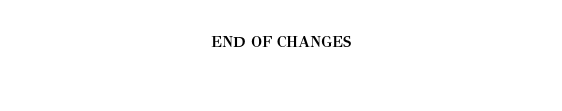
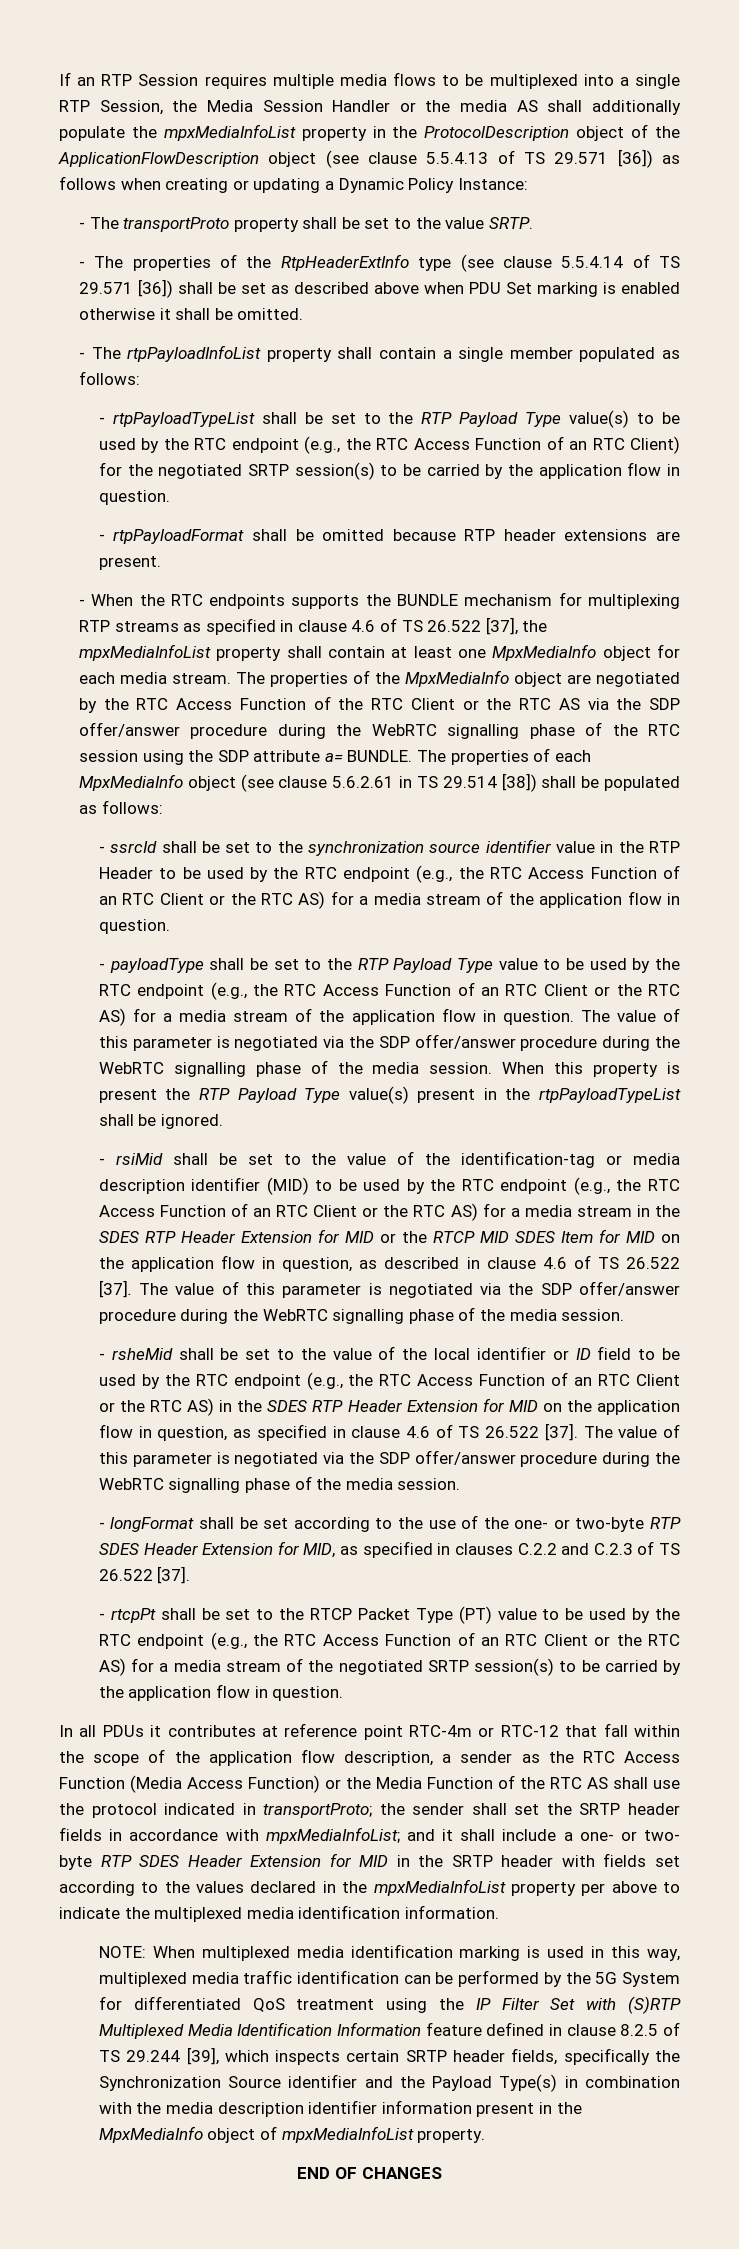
+ If an RTP Session requires multiple media flows to be multiplexed into a single RTP Session, the Media Session Handler or the media AS shall additionally populate the mpxMediaInfoList property in the ProtocolDescription object of the ApplicationFlowDescription object (see clause 5.5.4.13 of TS 29.571 [36]) as follows when creating or updating a Dynamic Policy Instance:
+ - The transportProto property shall be set to the value SRTP.
+ - The properties of the RtpHeaderExtInfo type (see clause 5.5.4.14 of TS 29.571 [36]) shall be set as described above when PDU Set marking is enabled otherwise it shall be omitted.
+ - The rtpPayloadInfoList property shall contain a single member populated as follows:
+ - rtpPayloadTypeList shall be set to the RTP Payload Type value(s) to be used by the RTC endpoint (e.g., the RTC Access Function of an RTC Client) for the negotiated SRTP session(s) to be carried by the application flow in question.
+ - rtpPayloadFormat shall be omitted because RTP header extensions are present.
+ - When the RTC endpoints supports the BUNDLE mechanism for multiplexing RTP streams as specified in clause 4.6 of TS 26.522 [37], the mpxMediaInfoList property shall contain at least one MpxMediaInfo object for each media stream. The properties of the MpxMediaInfo object are negotiated by the RTC Access Function of the RTC Client or the RTC AS via the SDP offer/answer procedure during the WebRTC signalling phase of the RTC session using the SDP attribute a= BUNDLE. The properties of each MpxMediaInfo object (see clause 5.6.2.61 in TS 29.514 [38]) shall be populated as follows:
+ - ssrcId shall be set to the synchronization source identifier value in the RTP Header to be used by the RTC endpoint (e.g., the RTC Access Function of an RTC Client or the RTC AS) for a media stream of the application flow in question.
+ - payloadType shall be set to the RTP Payload Type value to be used by the RTC endpoint (e.g., the RTC Access Function of an RTC Client or the RTC AS) for a media stream of the application flow in question. The value of this parameter is negotiated via the SDP offer/answer procedure during the WebRTC signalling phase of the media session. When this property is present the RTP Payload Type value(s) present in the rtpPayloadTypeList shall be ignored.
+ - rsiMid shall be set to the value of the identification-tag or media description identifier (MID) to be used by the RTC endpoint (e.g., the RTC Access Function of an RTC Client or the RTC AS) for a media stream in the SDES RTP Header Extension for MID or the RTCP MID SDES Item for MID on the application flow in question, as described in clause 4.6 of TS 26.522 [37]. The value of this parameter is negotiated via the SDP offer/answer procedure during the WebRTC signalling phase of the media session.
+ - rsheMid shall be set to the value of the local identifier or ID field to be used by the RTC endpoint (e.g., the RTC Access Function of an RTC Client or the RTC AS) in the SDES RTP Header Extension for MID on the application flow in question, as specified in clause 4.6 of TS 26.522 [37]. The value of this parameter is negotiated via the SDP offer/answer procedure during the WebRTC signalling phase of the media session.
+ - longFormat shall be set according to the use of the one- or two-byte RTP SDES Header Extension for MID, as specified in clauses C.2.2 and C.2.3 of TS 26.522 [37].
+ - rtcpPt shall be set to the RTCP Packet Type (PT) value to be used by the RTC endpoint (e.g., the RTC Access Function of an RTC Client or the RTC AS) for a media stream of the negotiated SRTP session(s) to be carried by the application flow in question.
+ In all PDUs it contributes at reference point RTC-4m or RTC-12 that fall within the scope of the application flow description, a sender as the RTC Access Function (Media Access Function) or the Media Function of the RTC AS shall use the protocol indicated in transportProto; the sender shall set the SRTP header fields in accordance with mpxMediaInfoList; and it shall include a one- or two- byte RTP SDES Header Extension for MID in the SRTP header with fields set according to the values declared in the mpxMediaInfoList property per above to indicate the multiplexed media identification information.
+ NOTE: When multiplexed media identification marking is used in this way, multiplexed media traffic identification can be performed by the 5G System for differentiated QoS treatment using the IP Filter Set with (S)RTP Multiplexed Media Identification Information feature defined in clause 8.2.5 of TS 29.244 [39], which inspects certain SRTP header fields, specifically the Synchronization Source identifier and the Payload Type(s) in combination with the media description identifier information present in the MpxMediaInfo object of mpxMediaInfoList property.

